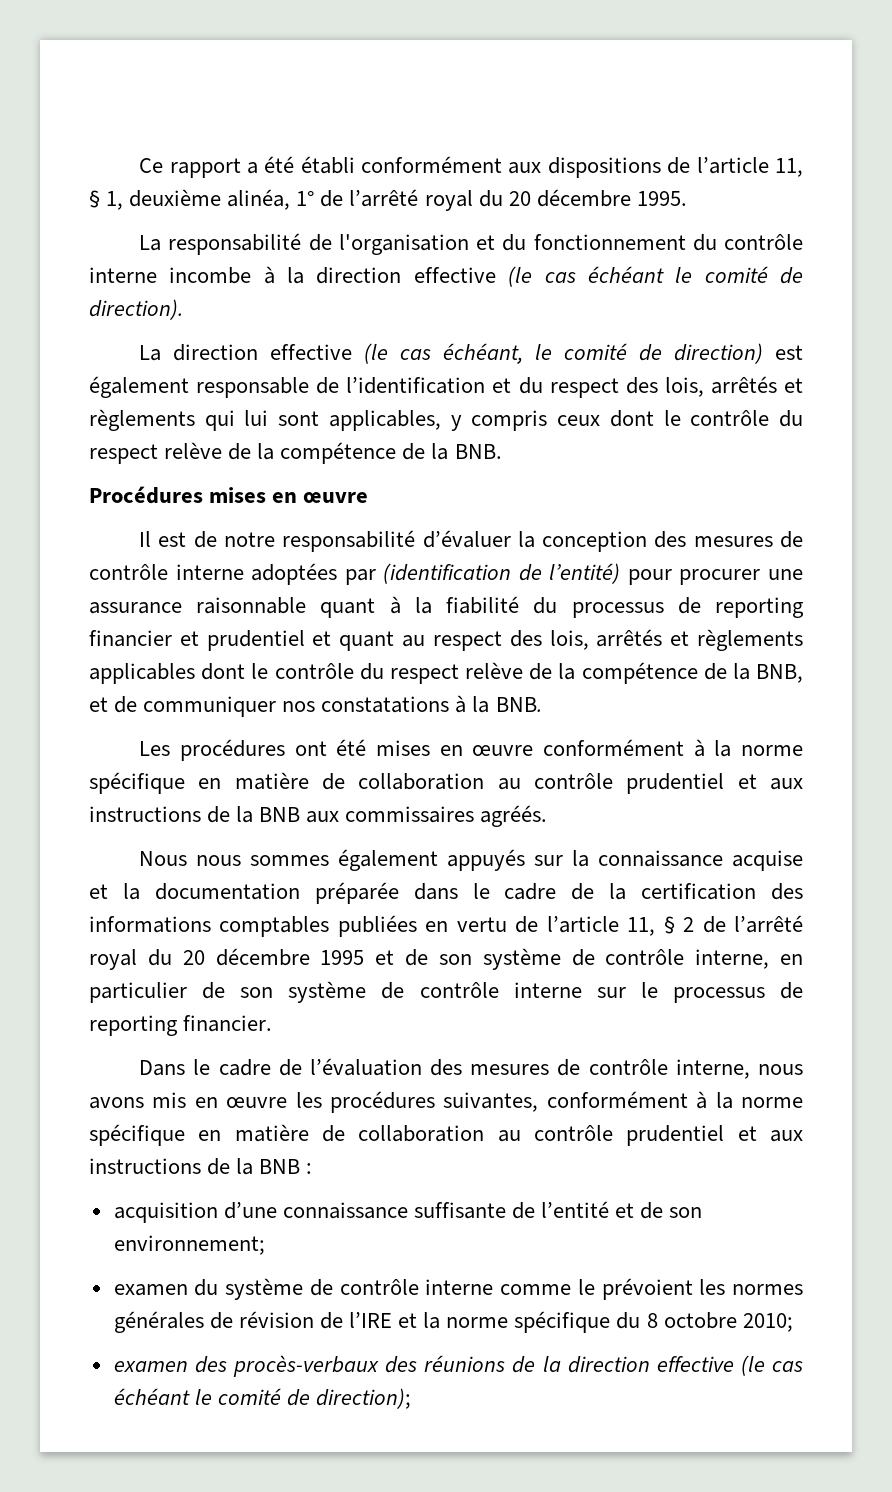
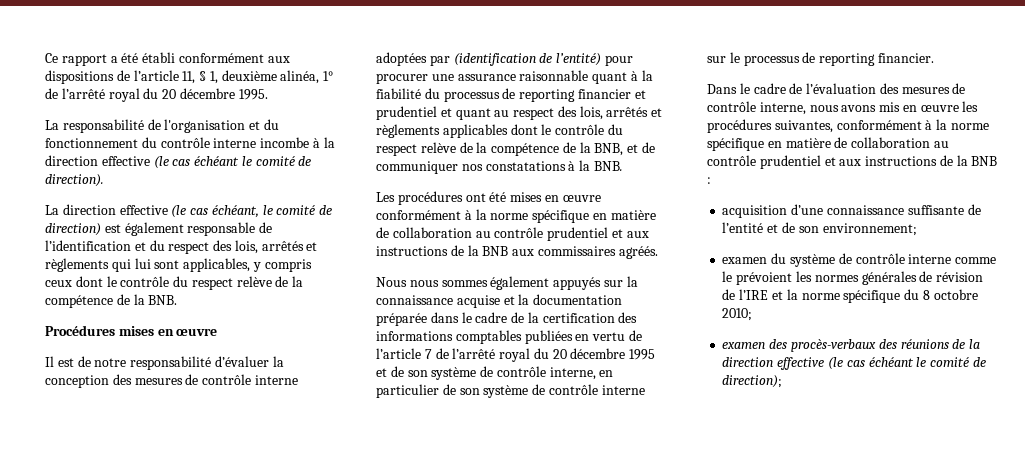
- Nous nous sommes également appuyés sur la connaissance acquise et la documentation préparée dans le cadre de la certification des informations comptables publiées en vertu de l’article 11, § 2 de l’arrêté royal du 20 décembre 1995 et de son système de contrôle interne, en particulier de son système de contrôle interne sur le processus de reporting financier.
+ Nous nous sommes également appuyés sur la connaissance acquise et la documentation préparée dans le cadre de la certification des informations comptables publiées en vertu de l’article 7 de l’arrêté royal du 20 décembre 1995 et de son système de contrôle interne, en particulier de son système de contrôle interne sur le processus de reporting financier.

